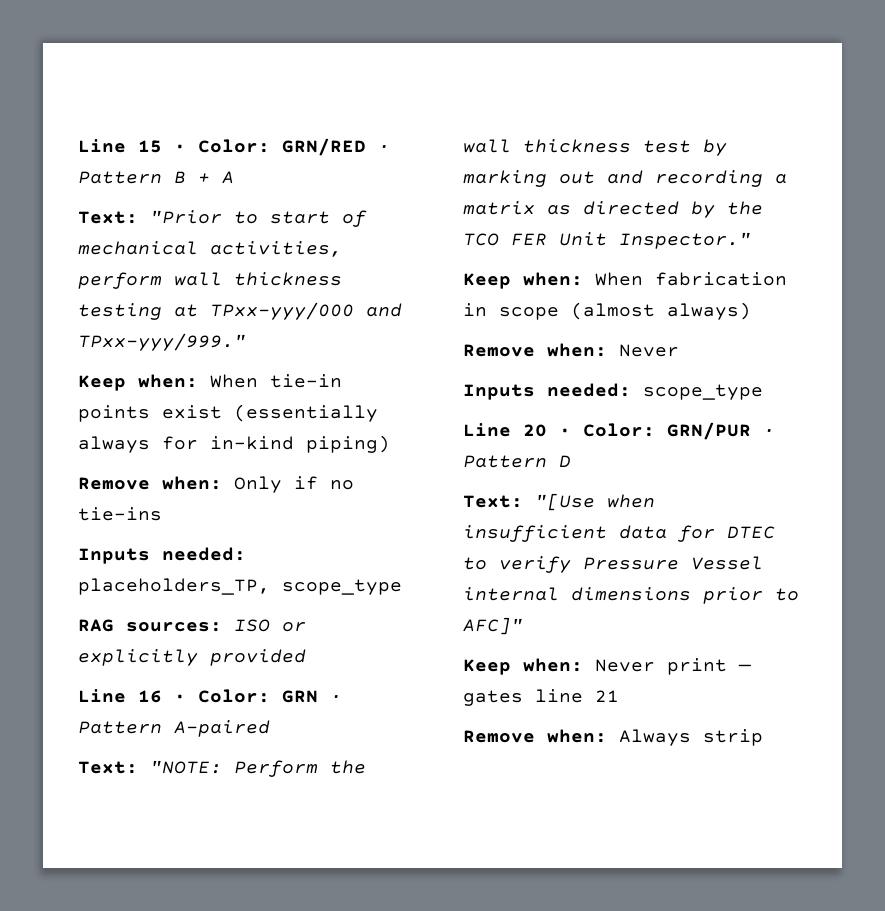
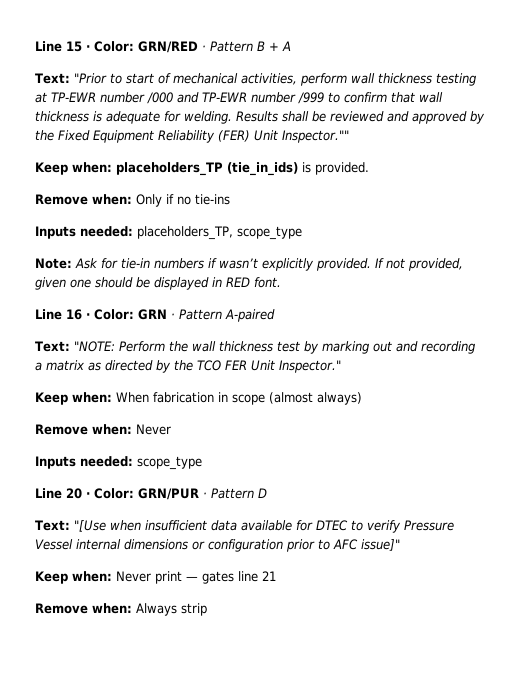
- Text: "Prior to start of mechanical activities, perform wall thickness testing at TPxx-yyy/000 and TPxx-yyy/999."
- Keep when: When tie-in points exist (essentially always for in-kind piping)
+ Text: "Prior to start of mechanical activities, perform wall thickness testing at TP-EWR number /000 and TP-EWR number /999 to confirm that wall thickness is adequate for welding. Results shall be reviewed and approved by the Fixed Equipment Reliability (FER) Unit Inspector.""
+ Keep when: placeholders_TP (tie_in_ids) is provided.
- RAG sources: ISO or explicitly provided
+ Note: Ask for tie-in numbers if wasn’t explicitly provided. If not provided, given one should be displayed in RED font.
- Text: "[Use when insufficient data for DTEC to verify Pressure Vessel internal dimensions prior to AFC]"
+ Text: "[Use when insufficient data available for DTEC to verify Pressure Vessel internal dimensions or configuration prior to AFC issue]"

